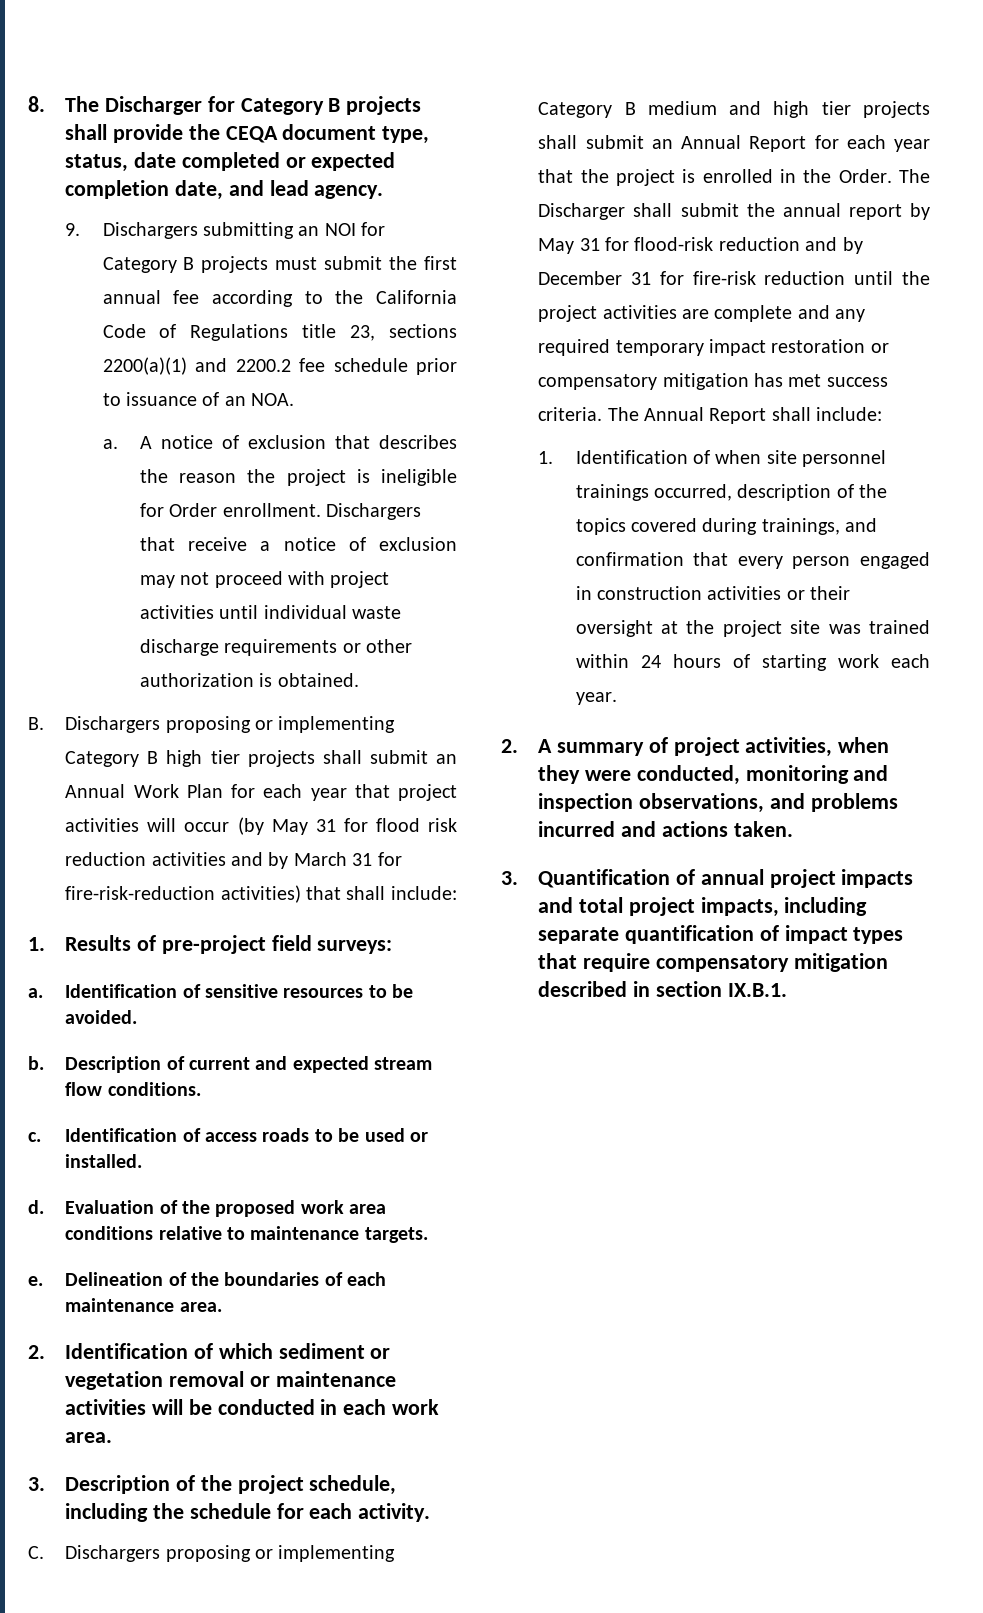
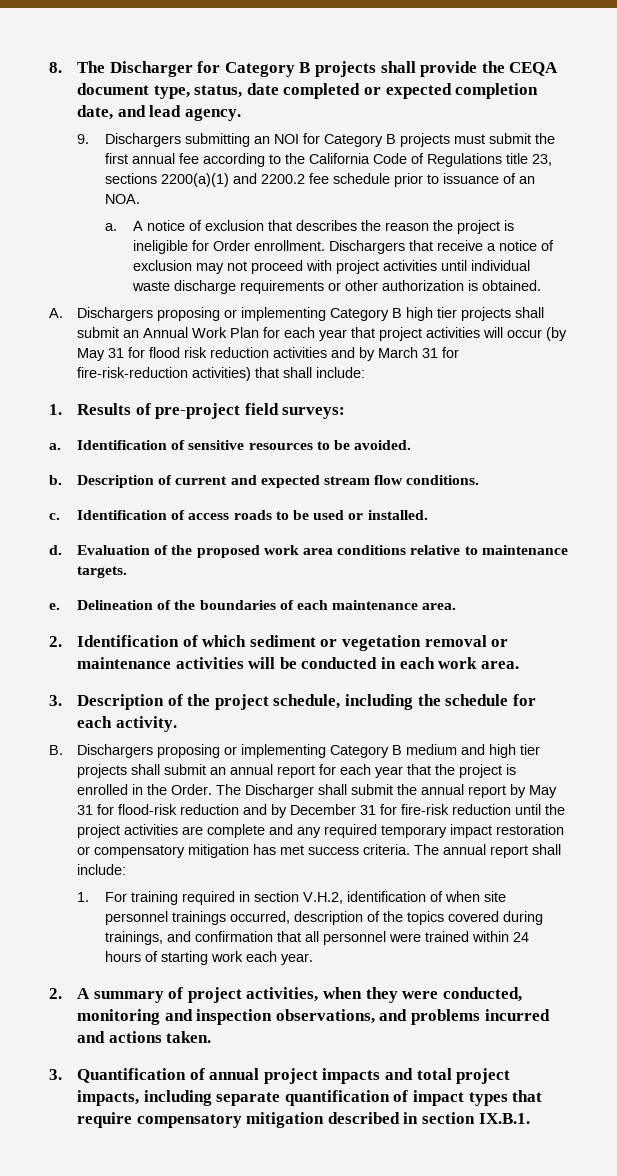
- B. Dischargers proposing or implementing Category B high tier projects shall submit an Annual Work Plan for each year that project activities will occur (by May 31 for flood risk reduction activities and by March 31 for fire-risk-reduction activities) that shall include:
+ A. Dischargers proposing or implementing Category B high tier projects shall submit an Annual Work Plan for each year that project activities will occur (by May 31 for flood risk reduction activities and by March 31 for fire-risk-reduction activities) that shall include:
- C. Dischargers proposing or implementing Category B medium and high tier projects shall submit an Annual Report for each year that the project is enrolled in the Order.
+ B. Dischargers proposing or implementing Category B medium and high tier projects shall submit an annual report for each year that the project is enrolled in the Order.
- The Annual Report shall include:
- 1. Identification of when site personnel trainings occurred, description of the topics covered during trainings, and confirmation that every person engaged in construction activities or their oversight at the project site was trained within 24 hours of starting work each year.
+ The annual report shall include:
+ 1. For training required in section V.H.2, identification of when site personnel trainings occurred, description of the topics covered during trainings, and confirmation that all personnel were trained within 24 hours of starting work each year.

